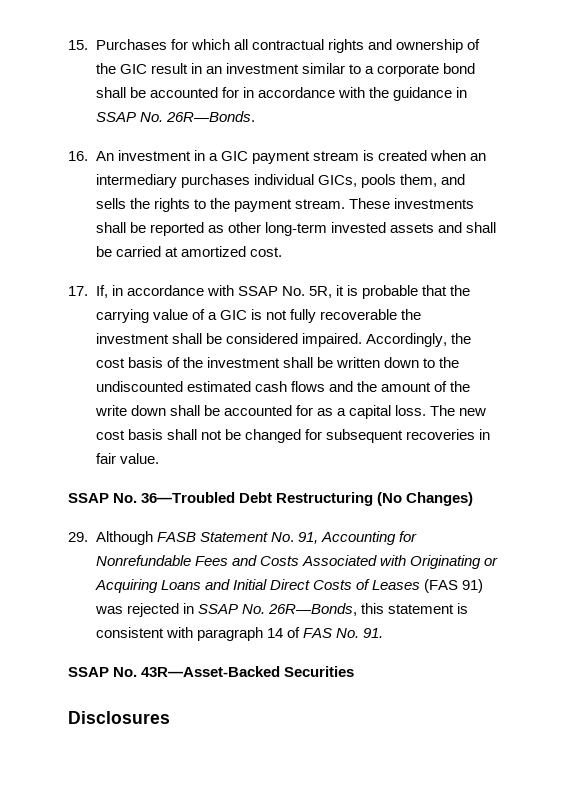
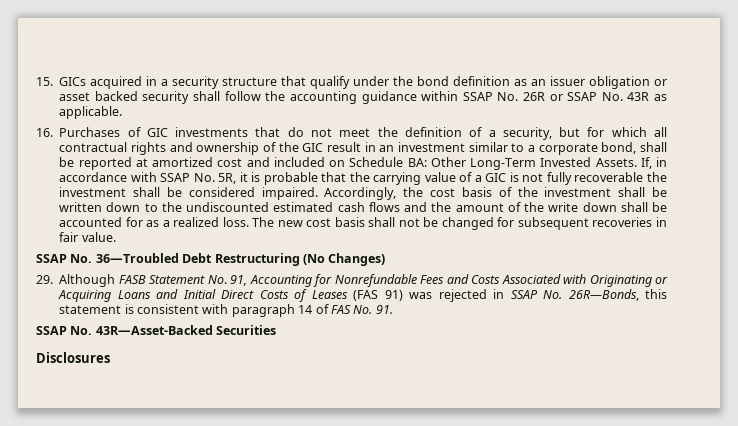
- 15. Purchases for which all contractual rights and ownership of the GIC result in an investment similar to a corporate bond shall be accounted for in accordance with the guidance in SSAP No. 26R—Bonds.
- 16. An investment in a GIC payment stream is created when an intermediary purchases individual GICs, pools them, and sells the rights to the payment stream. These investments shall be reported as other long-term invested assets and shall be carried at amortized cost.
- 17. If, in accordance with SSAP No. 5R, it is probable that the carrying value of a GIC is not fully recoverable the investment shall be considered impaired.
+ 15. GICs acquired in a security structure that qualify under the bond definition as an issuer obligation or asset backed security shall follow the accounting guidance within SSAP No. 26R or SSAP No. 43R as applicable.
+ 16. Purchases of GIC investments that do not meet the definition of a security, but for which all contractual rights and ownership of the GIC result in an investment similar to a corporate bond, shall be reported at amortized cost and included on Schedule BA: Other Long-Term Invested Assets. If, in accordance with SSAP No. 5R, it is probable that the carrying value of a GIC is not fully recoverable the investment shall be considered impaired.
- Accordingly, the cost basis of the investment shall be written down to the undiscounted estimated cash flows and the amount of the write down shall be accounted for as a capital loss.
+ Accordingly, the cost basis of the investment shall be written down to the undiscounted estimated cash flows and the amount of the write down shall be accounted for as a realized loss.

